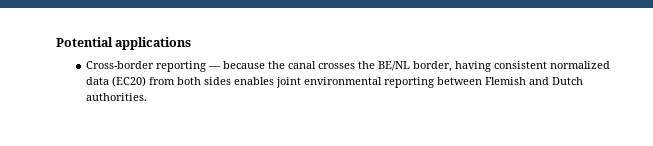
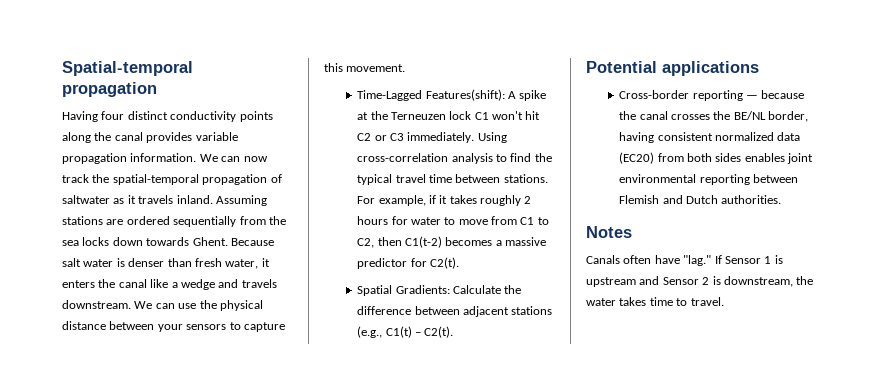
+ Spatial-temporal propagation
+ Having four distinct conductivity points along the canal provides variable propagation information. We can now track the spatial-temporal propagation of saltwater as it travels inland. Assuming stations are ordered sequentially from the sea locks down towards Ghent. Because salt water is denser than fresh water, it enters the canal like a wedge and travels downstream. We can use the physical distance between your sensors to capture this movement.
+ Time-Lagged Features(shift): A spike at the Terneuzen lock C1 won't hit C2 or C3 immediately. Using cross-correlation analysis to find the typical travel time between stations. For example, if it takes roughly 2 hours for water to move from C1 to C2, then C1(t-2) becomes a massive predictor for C2(t).
+ Spatial Gradients: Calculate the difference between adjacent stations (e.g., C1(t) – C2(t).
+ Notes
+ Canals often have "lag." If Sensor 1 is upstream and Sensor 2 is downstream, the water takes time to travel.

